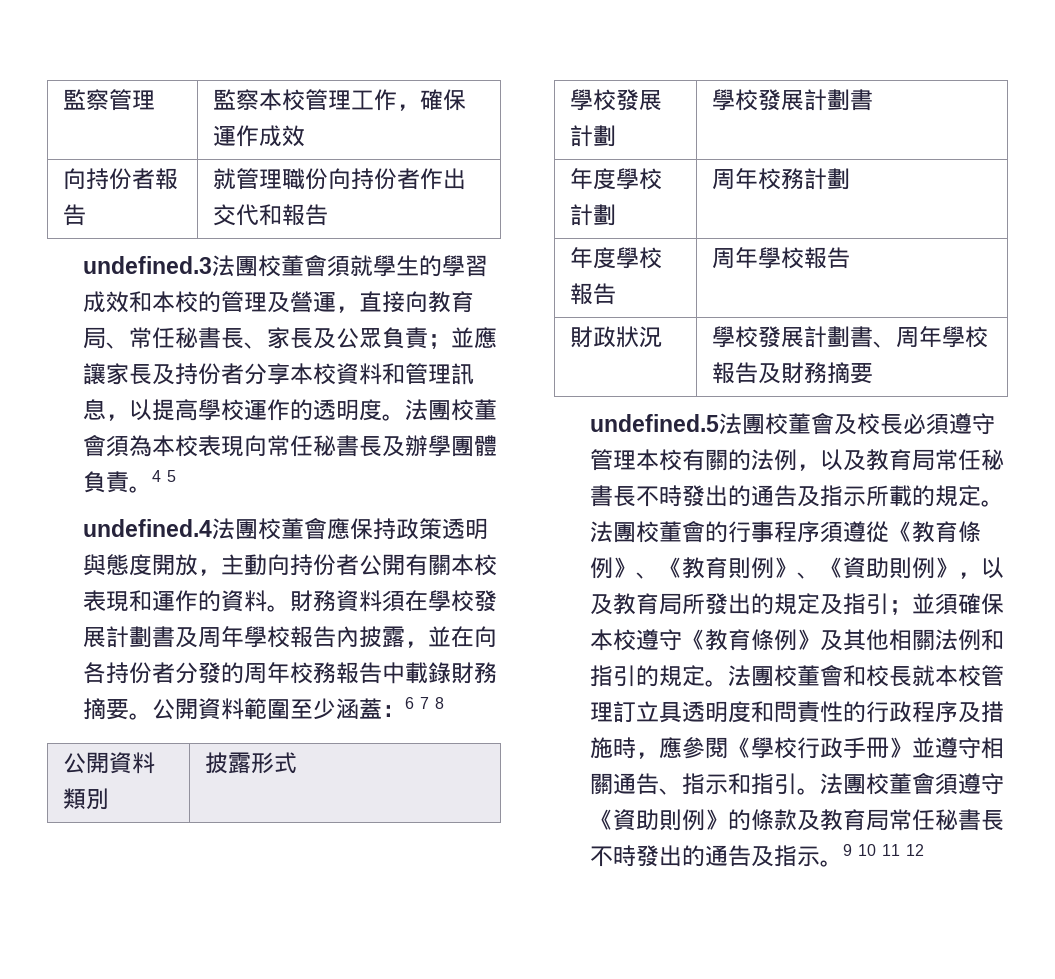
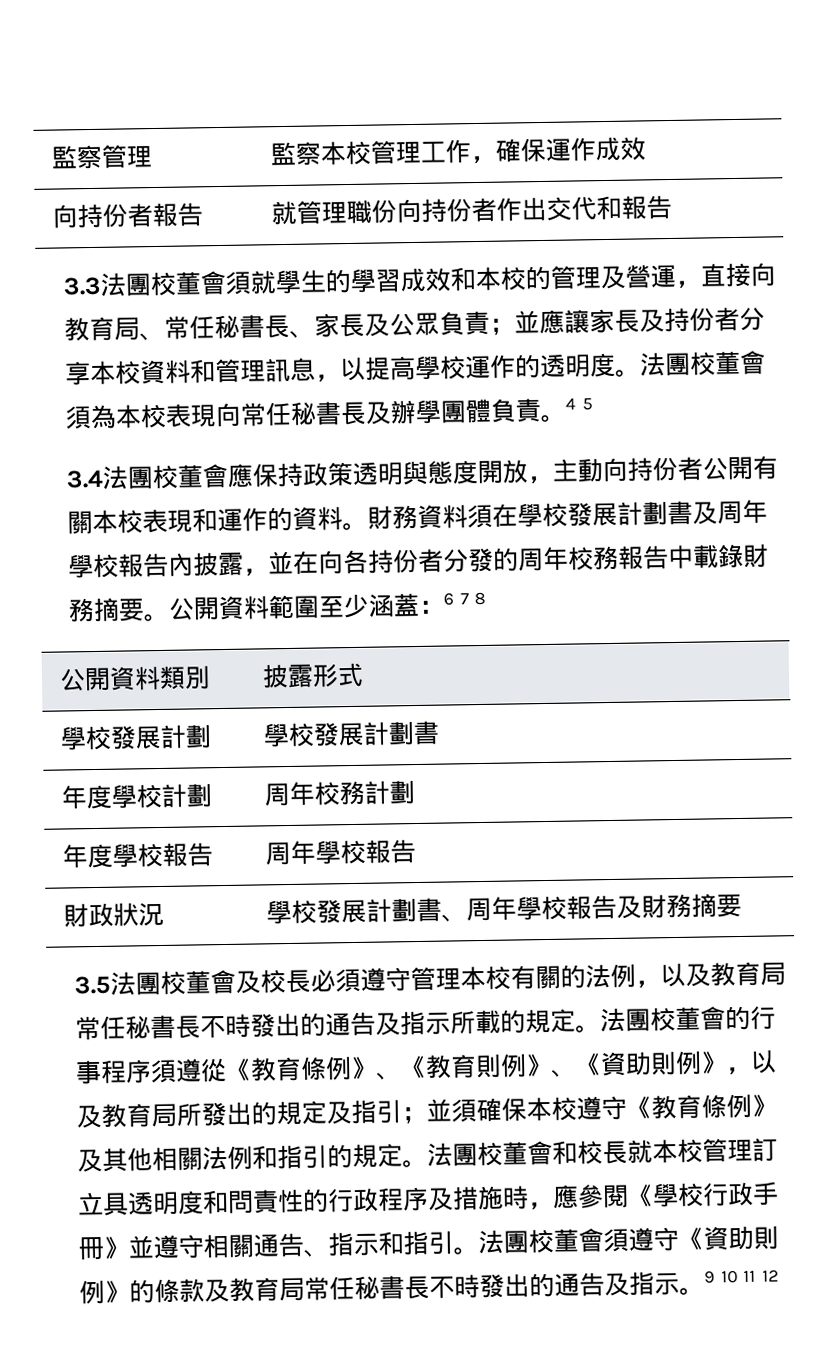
- undefined.3法團校董會須就學生的學習成效和本校的管理及營運，直接向教育局、常任秘書長、家長及公眾負責；並應讓家長及持份者分享本校資料和管理訊息，以提高學校運作的透明度。
+ 3.3法團校董會須就學生的學習成效和本校的管理及營運，直接向教育局、常任秘書長、家長及公眾負責；並應讓家長及持份者分享本校資料和管理訊息，以提高學校運作的透明度。
- undefined.4法團校董會應保持政策透明與態度開放，主動向持份者公開有關本校表現和運作的資料。
+ 3.4法團校董會應保持政策透明與態度開放，主動向持份者公開有關本校表現和運作的資料。
- undefined.5法團校董會及校長必須遵守管理本校有關的法例，以及教育局常任秘書長不時發出的通告及指示所載的規定。
+ 3.5法團校董會及校長必須遵守管理本校有關的法例，以及教育局常任秘書長不時發出的通告及指示所載的規定。

